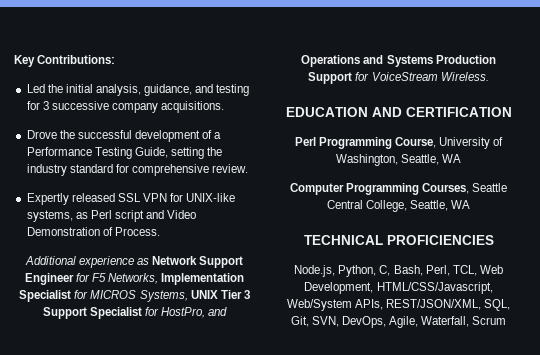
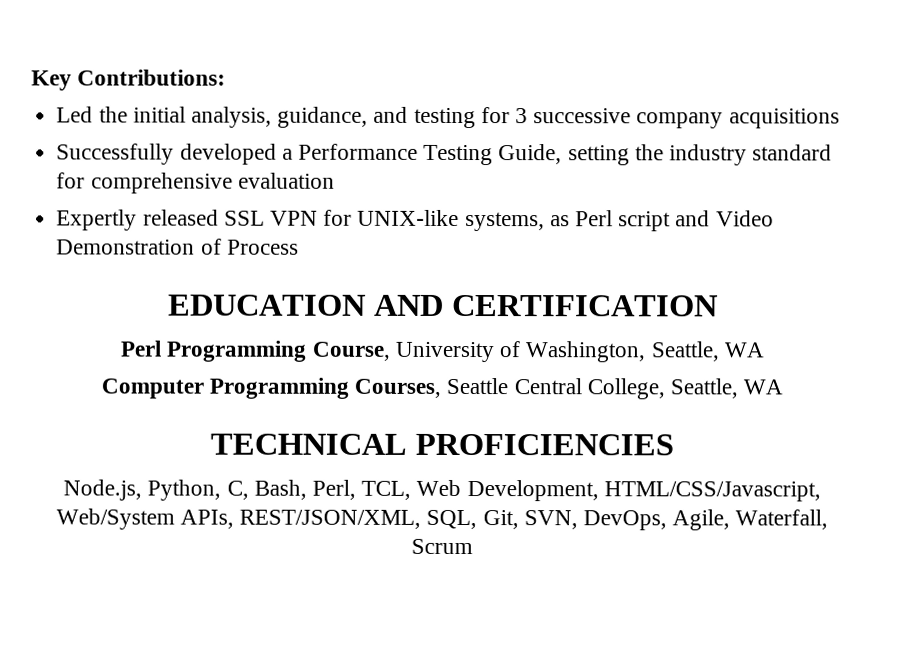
- Led the initial analysis, guidance, and testing for 3 successive company acquisitions.
- Drove the successful development of a Performance Testing Guide, setting the industry standard for comprehensive review.
+ Led the initial analysis, guidance, and testing for 3 successive company acquisitions
+ Successfully developed a Performance Testing Guide, setting the industry standard for comprehensive evaluation
- Expertly released SSL VPN for UNIX-like systems, as Perl script and Video Demonstration of Process.
- Additional experience as Network Support Engineer for F5 Networks, Implementation Specialist for MICROS Systems, UNIX Tier 3 Support Specialist for HostPro, and Operations and Systems Production Support for VoiceStream Wireless.
+ Expertly released SSL VPN for UNIX-like systems, as Perl script and Video Demonstration of Process

